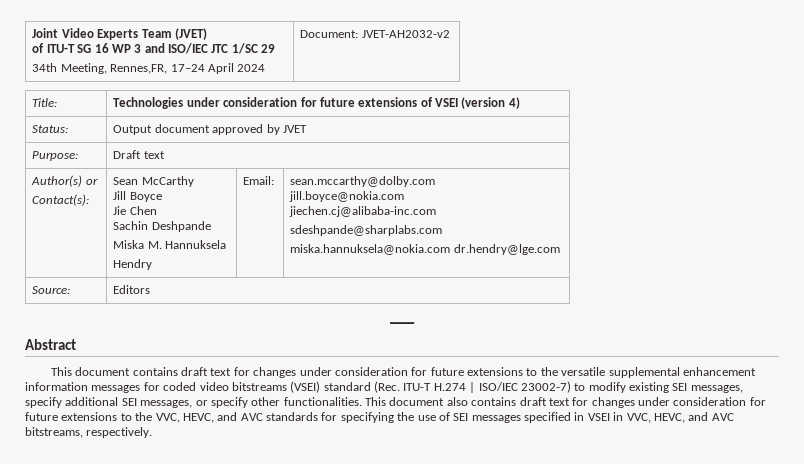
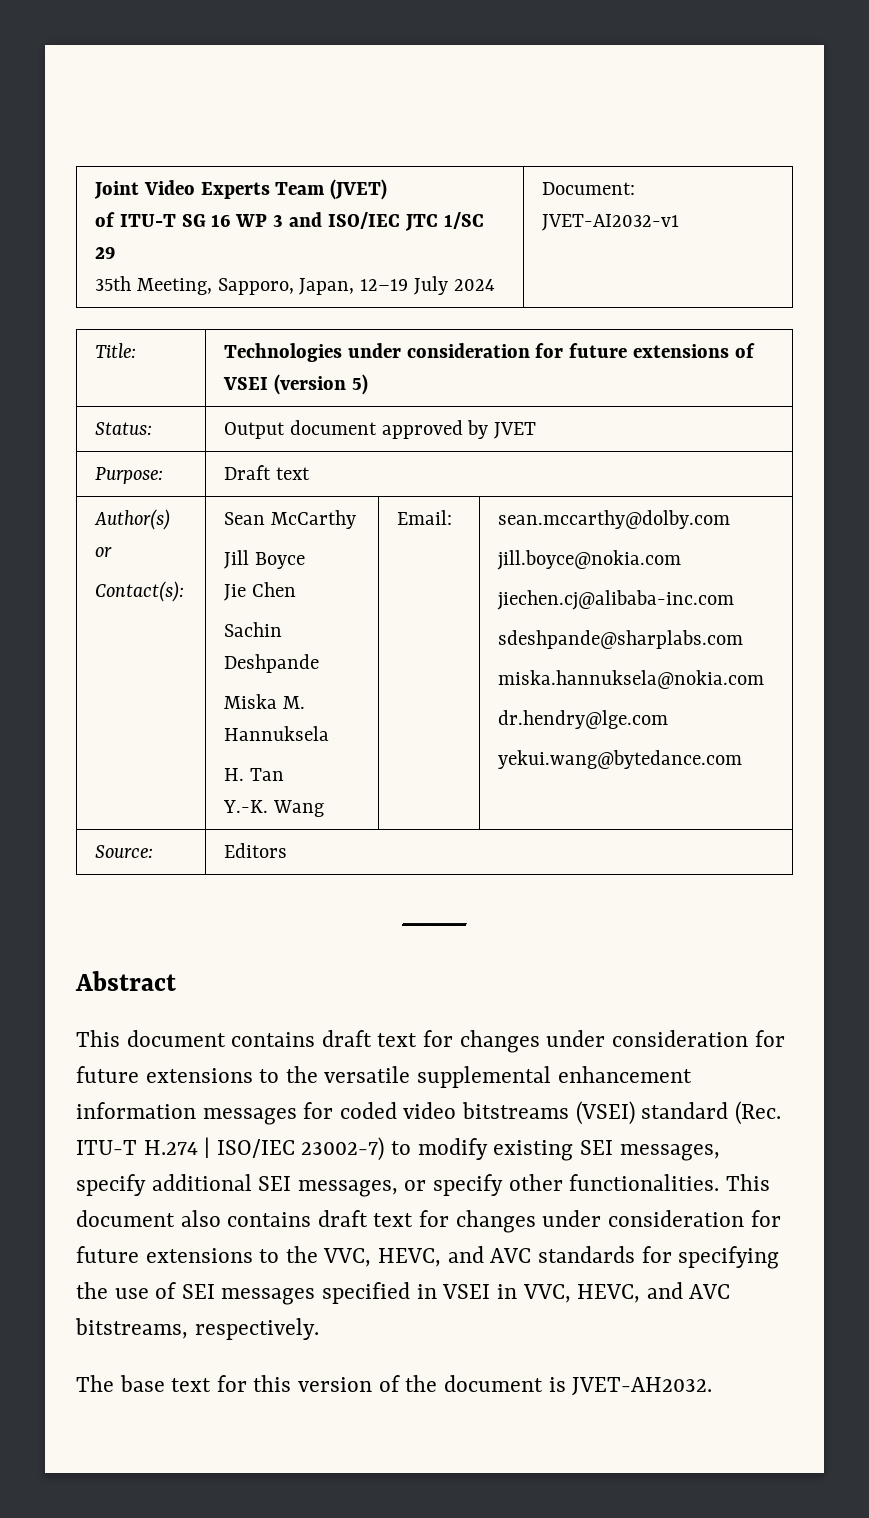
  Joint Video Experts Team (JVET)
  of ITU-T SG 16 WP 3 and ISO/IEC JTC 1/SC 29
- 34th Meeting, Rennes,FR, 17–24 April 2024 | Document: JVET-AH2032-v2
+ 35th Meeting, Sapporo, Japan, 12–19 July 2024 | Document: JVET-AI2032-v1
- Title: | Technologies under consideration for future extensions of VSEI (version 4)
+ Title: | Technologies under consideration for future extensions of VSEI (version 5)
  Author(s) or
  Contact(s): | Sean McCarthy
  Jill Boyce
  Jie Chen
  Sachin Deshpande
  Miska M. Hannuksela
- Hendry | Email: | sean.mccarthy@dolby.com
+ H. Tan
+ Y.-K. Wang | Email: | sean.mccarthy@dolby.com
  jill.boyce@nokia.com
  jiechen.cj@alibaba-inc.com
  sdeshpande@sharplabs.com
- miska.hannuksela@nokia.com dr.hendry@lge.com
+ miska.hannuksela@nokia.com
+ dr.hendry@lge.com
+ yekui.wang@bytedance.com
+ The base text for this version of the document is JVET-AH2032.

